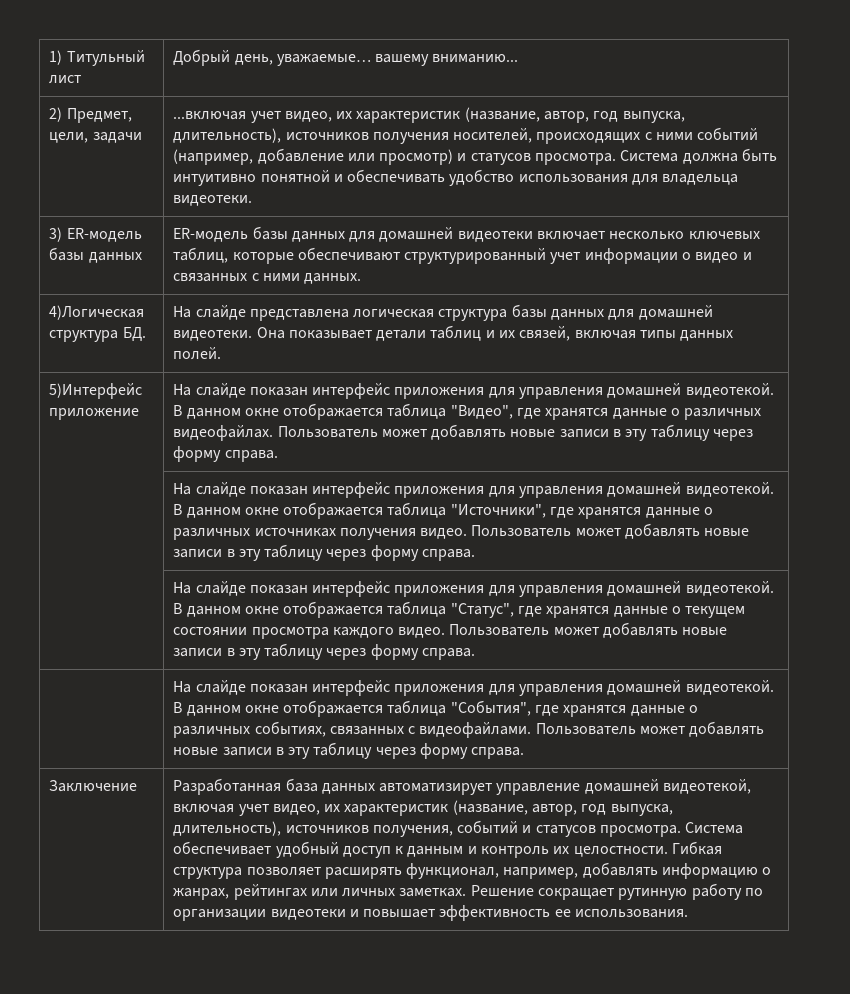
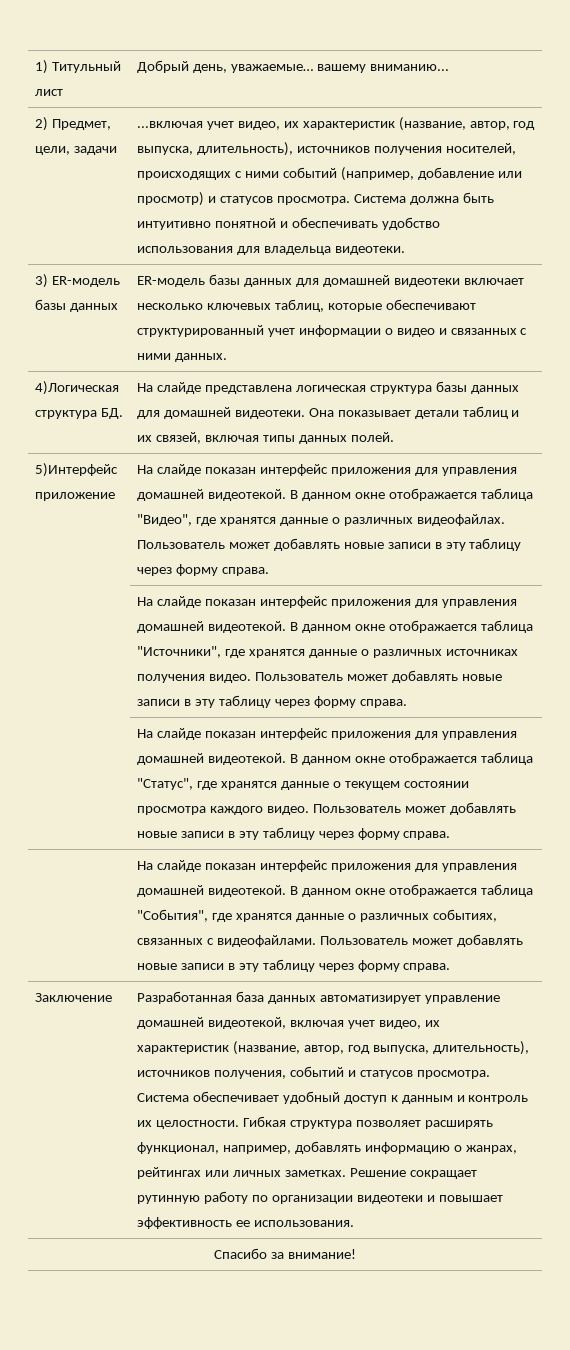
+ Спасибо за внимание!

